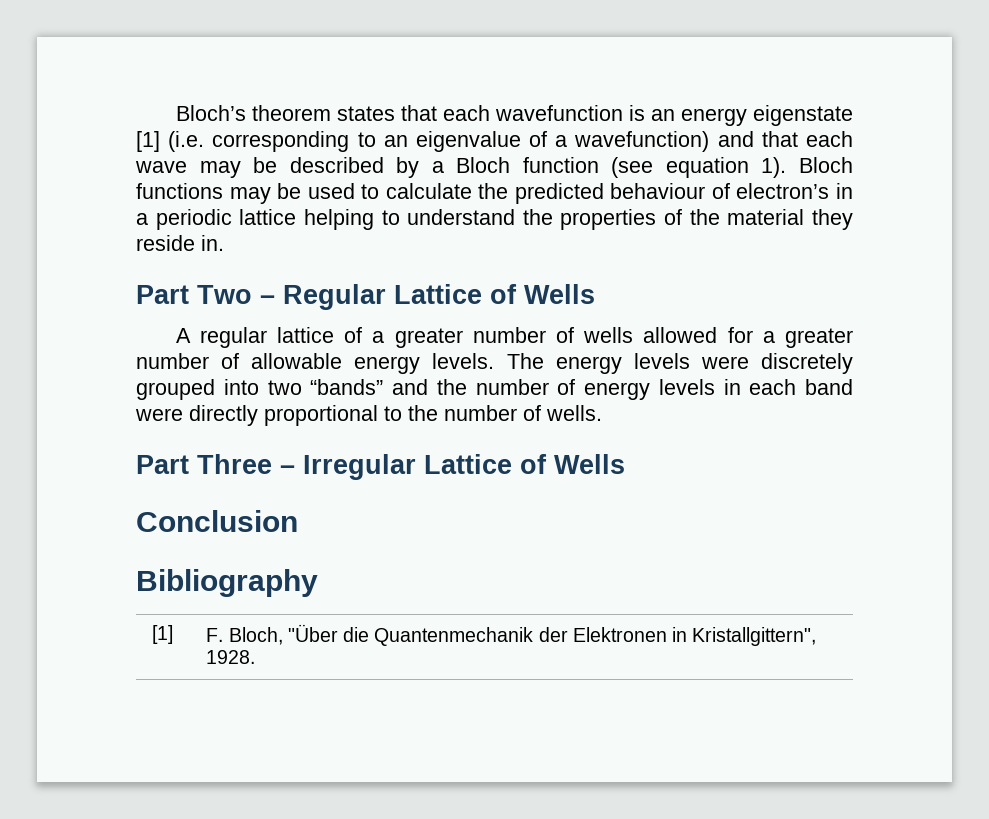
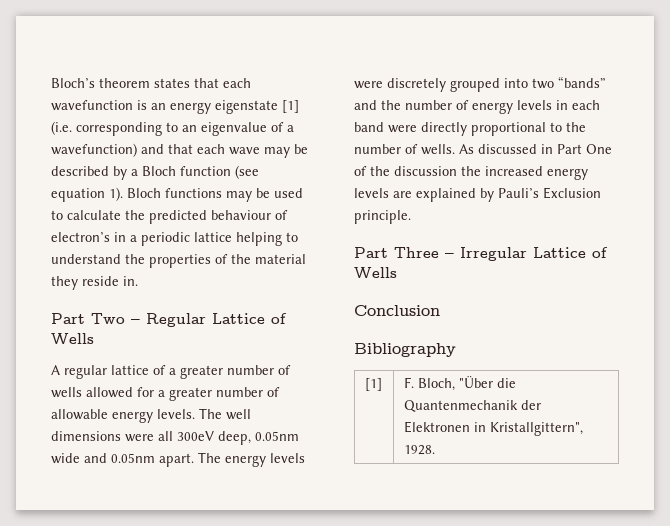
- The energy levels were discretely grouped into two “bands” and the number of energy levels in each band were directly proportional to the number of wells.
+ The well dimensions were all 300eV deep, 0.05nm wide and 0.05nm apart. The energy levels were discretely grouped into two “bands” and the number of energy levels in each band were directly proportional to the number of wells. As discussed in Part One of the discussion the increased energy levels are explained by Pauli’s Exclusion principle.

